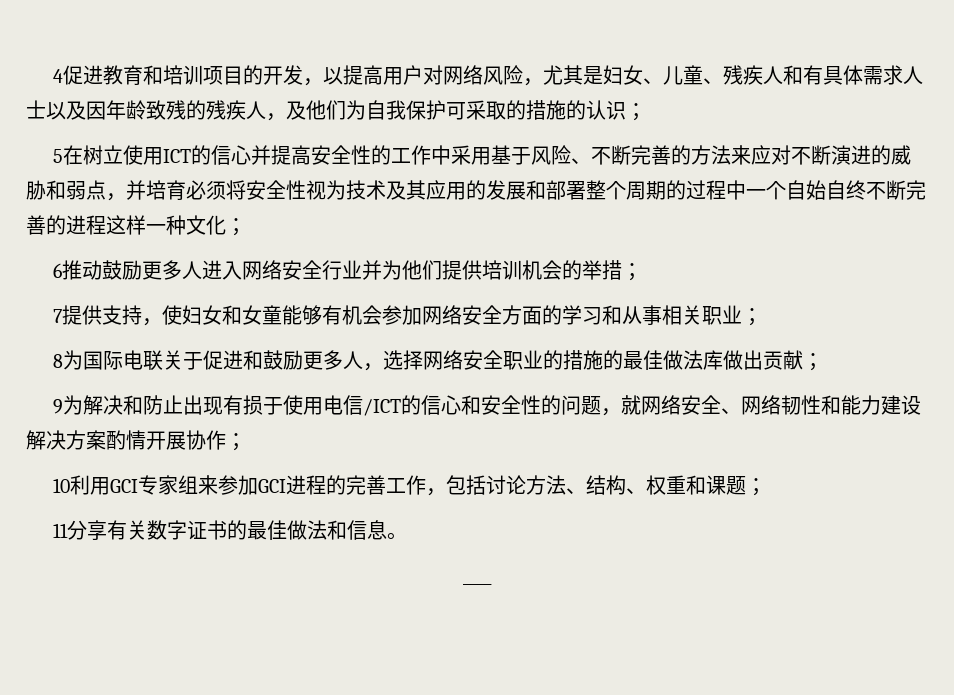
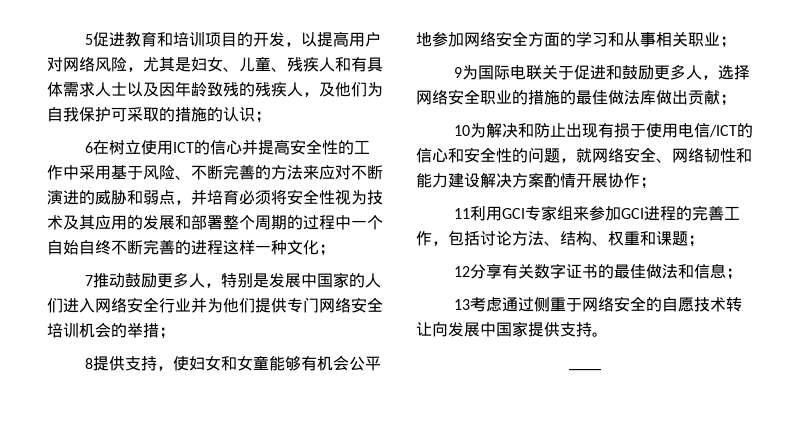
- 4促进教育和培训项目的开发，以提高用户对网络风险，尤其是妇女、儿童、残疾人和有具体需求人士以及因年龄致残的残疾人，及他们为自我保护可采取的措施的认识；
+ 5促进教育和培训项目的开发，以提高用户对网络风险，尤其是妇女、儿童、残疾人和有具体需求人士以及因年龄致残的残疾人，及他们为自我保护可采取的措施的认识；
- 5在树立使用ICT的信心并提高安全性的工作中采用基于风险、不断完善的方法来应对不断演进的威胁和弱点，并培育必须将安全性视为技术及其应用的发展和部署整个周期的过程中一个自始自终不断完善的进程这样一种文化；
+ 6在树立使用ICT的信心并提高安全性的工作中采用基于风险、不断完善的方法来应对不断演进的威胁和弱点，并培育必须将安全性视为技术及其应用的发展和部署整个周期的过程中一个自始自终不断完善的进程这样一种文化；
- 6推动鼓励更多人进入网络安全行业并为他们提供培训机会的举措；
+ 7推动鼓励更多人，特别是发展中国家的人们进入网络安全行业并为他们提供专门网络安全培训机会的举措；
- 7提供支持，使妇女和女童能够有机会参加网络安全方面的学习和从事相关职业；
+ 8提供支持，使妇女和女童能够有机会公平地参加网络安全方面的学习和从事相关职业；
- 8为国际电联关于促进和鼓励更多人，选择网络安全职业的措施的最佳做法库做出贡献；
+ 9为国际电联关于促进和鼓励更多人，选择网络安全职业的措施的最佳做法库做出贡献；
- 9为解决和防止出现有损于使用电信/ICT的信心和安全性的问题，就网络安全、网络韧性和能力建设解决方案酌情开展协作；
+ 10为解决和防止出现有损于使用电信/ICT的信心和安全性的问题，就网络安全、网络韧性和能力建设解决方案酌情开展协作；
- 10利用GCI专家组来参加GCI进程的完善工作，包括讨论方法、结构、权重和课题；
+ 11利用GCI专家组来参加GCI进程的完善工作，包括讨论方法、结构、权重和课题；
- 11分享有关数字证书的最佳做法和信息。
+ 12分享有关数字证书的最佳做法和信息；
+ 13考虑通过侧重于网络安全的自愿技术转让向发展中国家提供支持。

